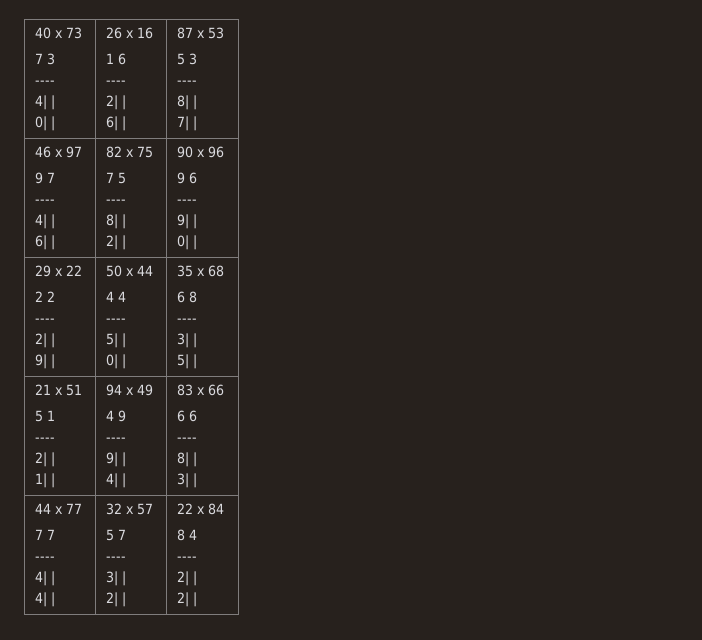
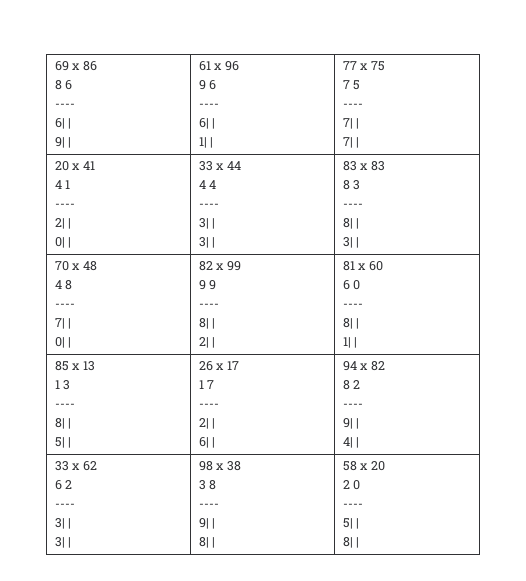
- 40 x 73
- 7 3
+ 69 x 86
+ 8 6
  ----
- 4| |
- 0| | | 26 x 16
- 1 6
+ 6| |
+ 9| | | 61 x 96
+ 9 6
+ ----
+ 6| |
+ 1| | | 77 x 75
+ 7 5
+ ----
+ 7| |
+ 7| |
+ 20 x 41
+ 4 1
  ----
  2| |
- 6| | | 87 x 53
- 5 3
- ----
- 8| |
- 7| |
- 46 x 97
- 9 7
- ----
- 4| |
- 6| | | 82 x 75
- 7 5
- ----
- 8| |
- 2| | | 90 x 96
- 9 6
- ----
- 9| |
- 0| |
- 29 x 22
- 2 2
- ----
- 2| |
- 9| | | 50 x 44
+ 0| | | 33 x 44
  4 4
  ----
- 5| |
- 0| | | 35 x 68
- 6 8
- ----
  3| |
- 5| |
- 21 x 51
- 5 1
- ----
- 2| |
- 1| | | 94 x 49
- 4 9
- ----
- 9| |
- 4| | | 83 x 66
- 6 6
+ 3| | | 83 x 83
+ 8 3
  ----
  8| |
  3| |
- 44 x 77
- 7 7
+ 70 x 48
+ 4 8
  ----
+ 7| |
+ 0| | | 82 x 99
+ 9 9
+ ----
+ 8| |
+ 2| | | 81 x 60
+ 6 0
+ ----
+ 8| |
+ 1| |
+ 85 x 13
+ 1 3
+ ----
+ 8| |
+ 5| | | 26 x 17
+ 1 7
+ ----
+ 2| |
+ 6| | | 94 x 82
+ 8 2
+ ----
+ 9| |
  4| |
- 4| | | 32 x 57
- 5 7
+ 33 x 62
+ 6 2
  ----
  3| |
- 2| | | 22 x 84
- 8 4
+ 3| | | 98 x 38
+ 3 8
  ----
- 2| |
- 2| |
+ 9| |
+ 8| | | 58 x 20
+ 2 0
+ ----
+ 5| |
+ 8| |

